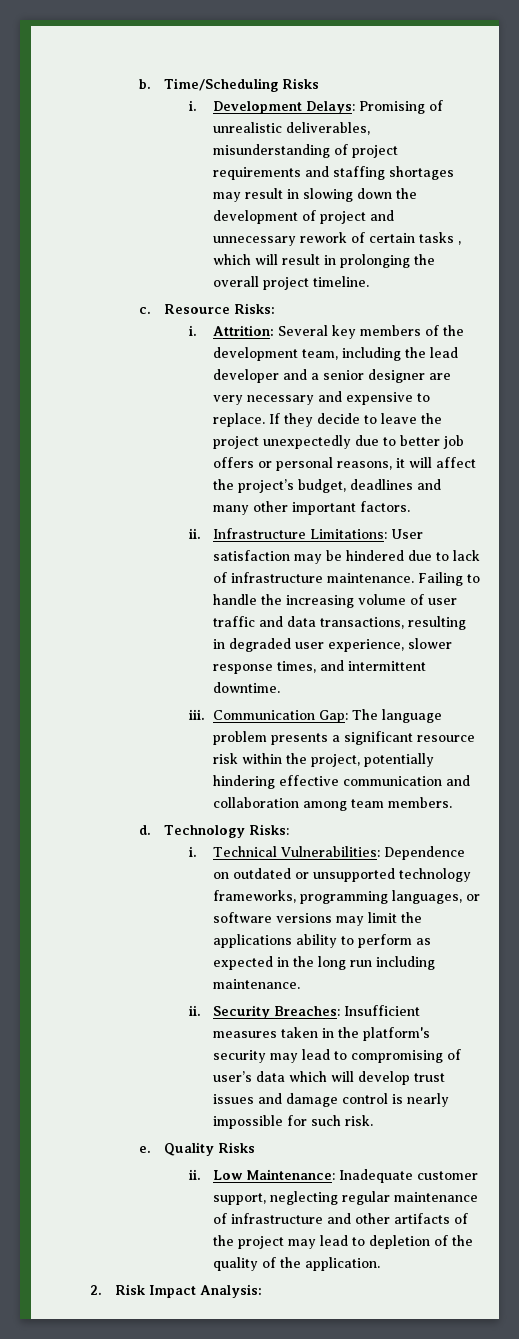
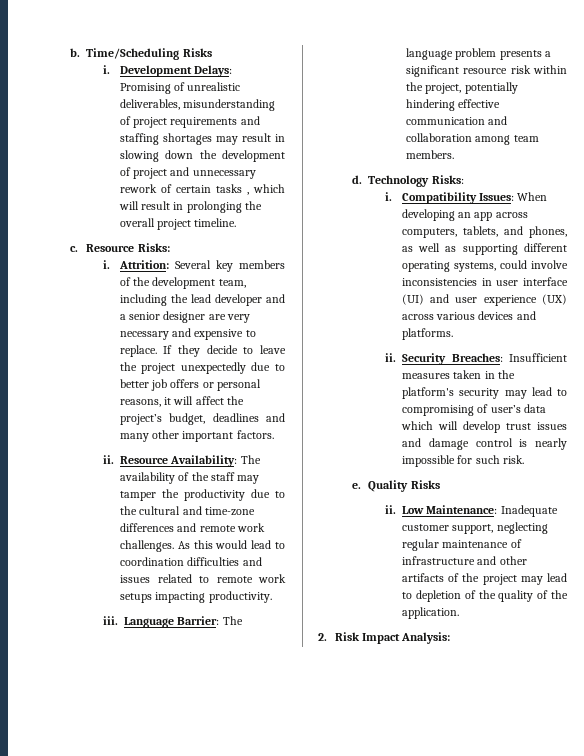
- Infrastructure Limitations: User satisfaction may be hindered due to lack of infrastructure maintenance. Failing to handle the increasing volume of user traffic and data transactions, resulting in degraded user experience, slower response times, and intermittent downtime.
+ Resource Availability: The availability of the staff may tamper the productivity due to the cultural and time-zone differences and remote work challenges. As this would lead to coordination difficulties and issues related to remote work setups impacting productivity.
- Communication Gap: The language problem presents a significant resource risk within the project, potentially hindering effective communication and collaboration among team members.
+ Language Barrier: The language problem presents a significant resource risk within the project, potentially hindering effective communication and collaboration among team members.
- Technical Vulnerabilities: Dependence on outdated or unsupported technology frameworks, programming languages, or software versions may limit the applications ability to perform as expected in the long run including maintenance.
+ Compatibility Issues: When developing an app across computers, tablets, and phones, as well as supporting different operating systems, could involve inconsistencies in user interface (UI) and user experience (UX) across various devices and platforms.

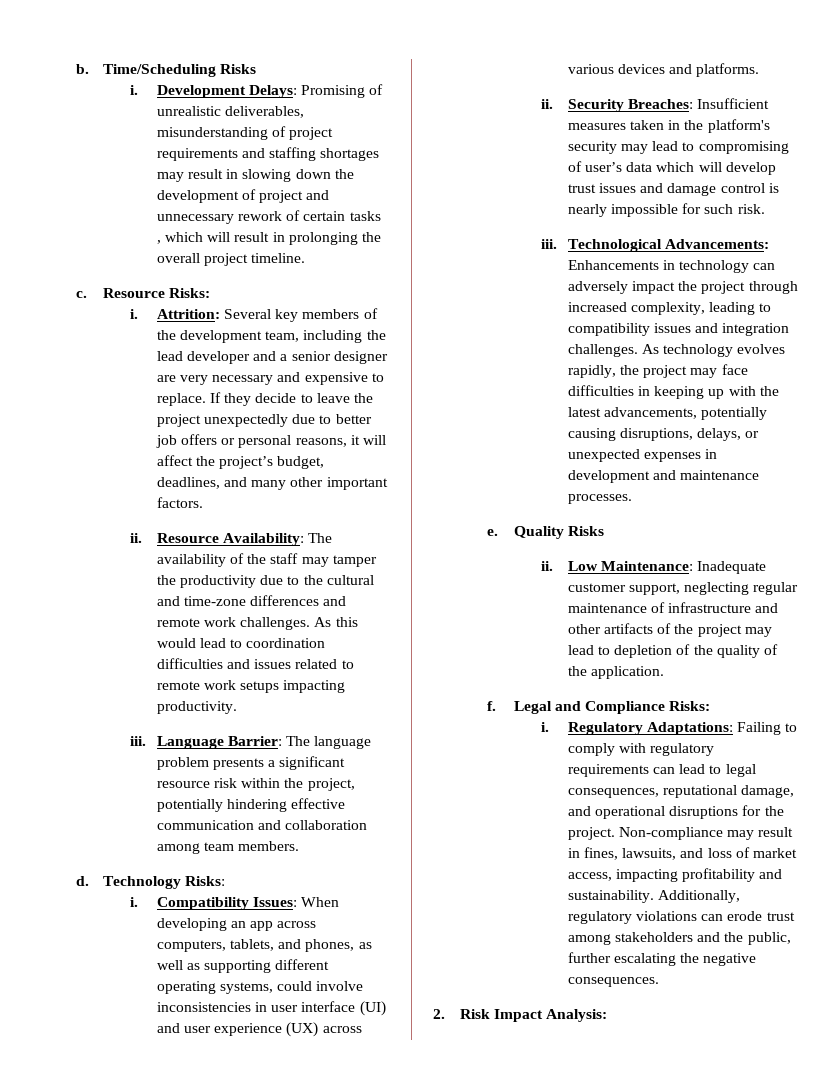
- If they decide to leave the project unexpectedly due to better job offers or personal reasons, it will affect the project’s budget, deadlines and many other important factors.
+ If they decide to leave the project unexpectedly due to better job offers or personal reasons, it will affect the project’s budget, deadlines, and many other important factors.
+ iii. Technological Advancements: Enhancements in technology can adversely impact the project through increased complexity, leading to compatibility issues and integration challenges. As technology evolves rapidly, the project may face difficulties in keeping up with the latest advancements, potentially causing disruptions, delays, or unexpected expenses in development and maintenance processes.
+ f. Legal and Compliance Risks:
+ i. Regulatory Adaptations: Failing to comply with regulatory requirements can lead to legal consequences, reputational damage, and operational disruptions for the project. Non-compliance may result in fines, lawsuits, and loss of market access, impacting profitability and sustainability. Additionally, regulatory violations can erode trust among stakeholders and the public, further escalating the negative consequences.

